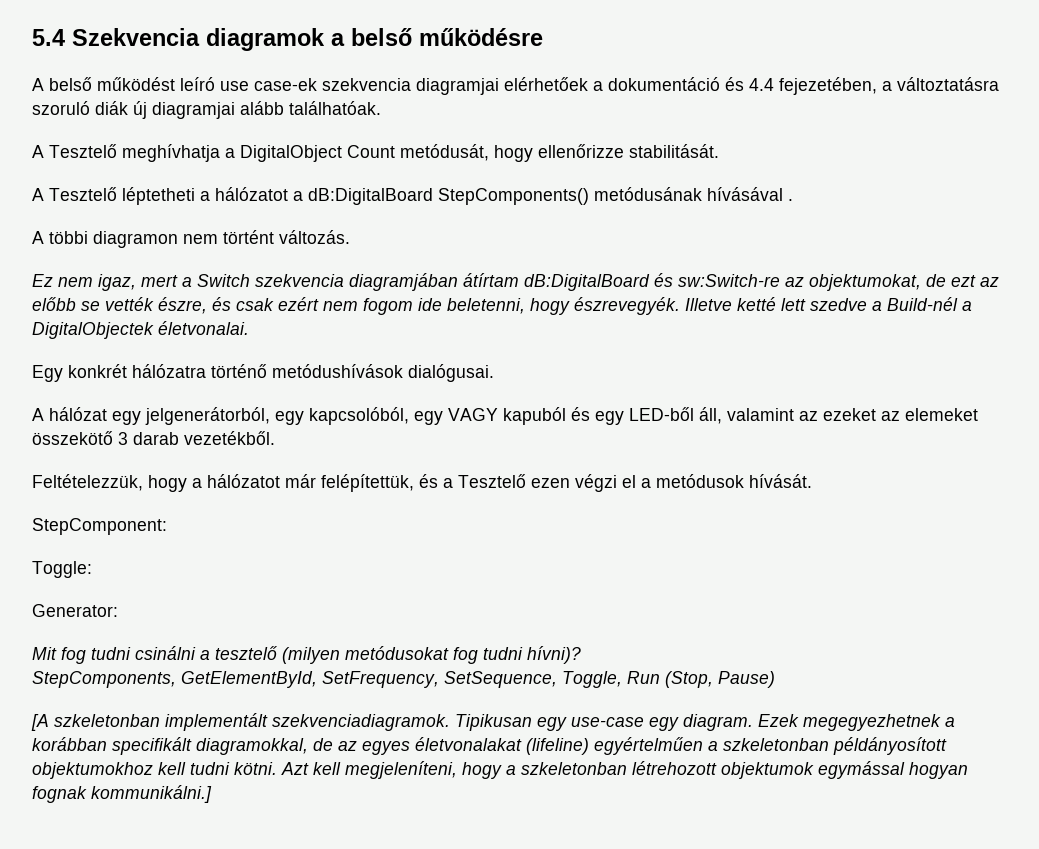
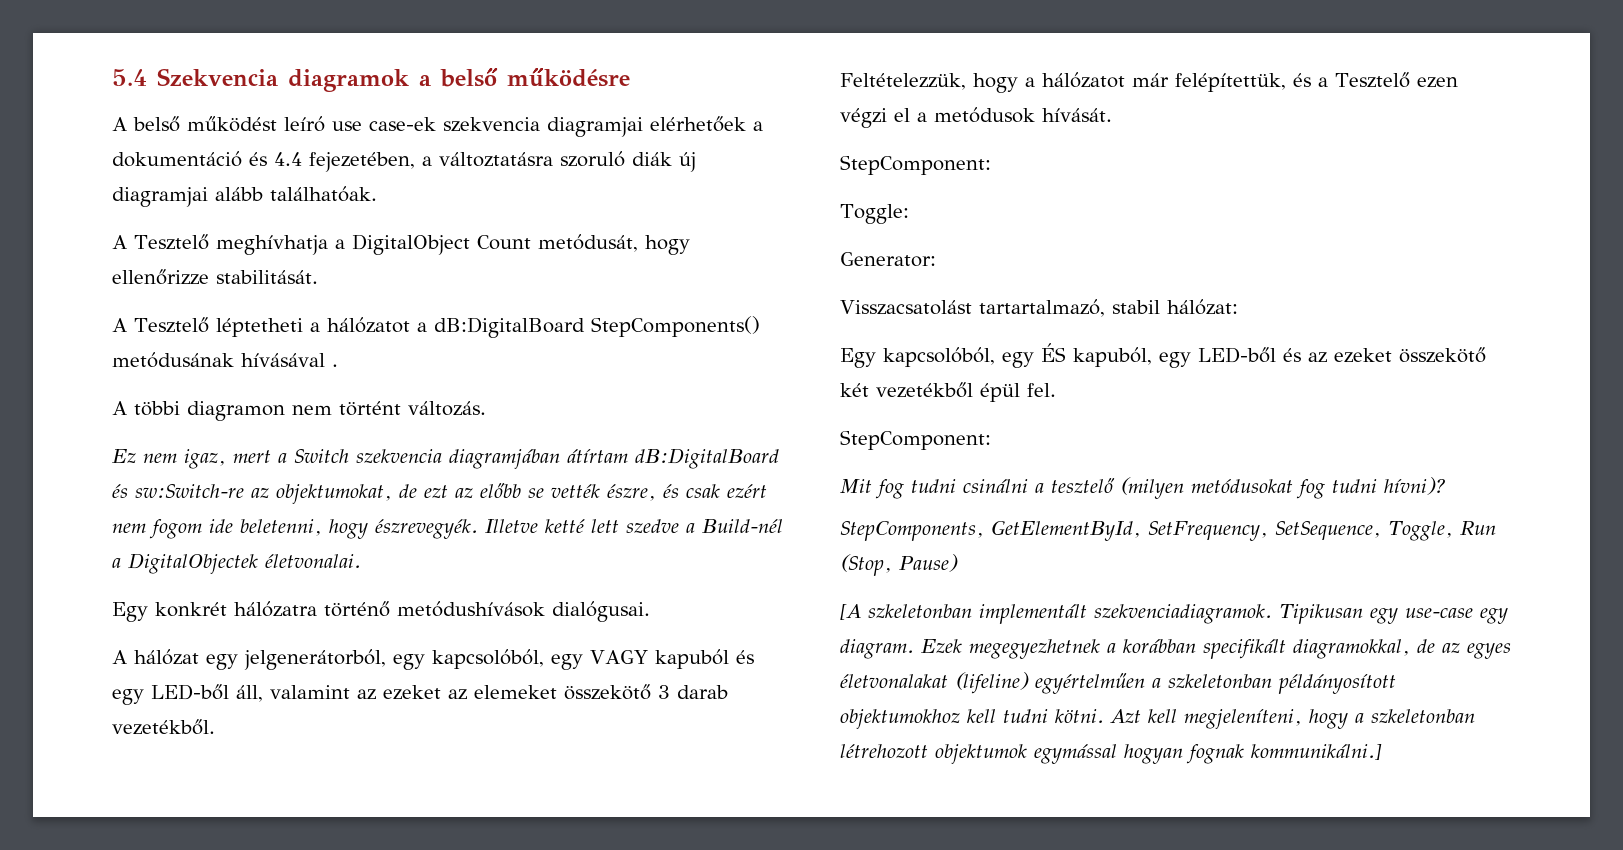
+ Visszacsatolást tartartalmazó, stabil hálózat:
+ Egy kapcsolóból, egy ÉS kapuból, egy LED-ből és az ezeket összekötő két vezetékből épül fel.
+ StepComponent:

